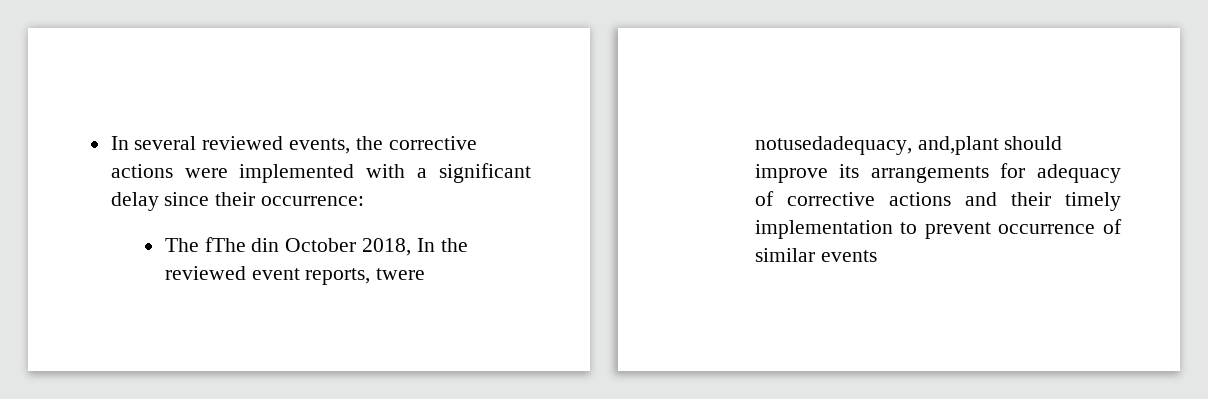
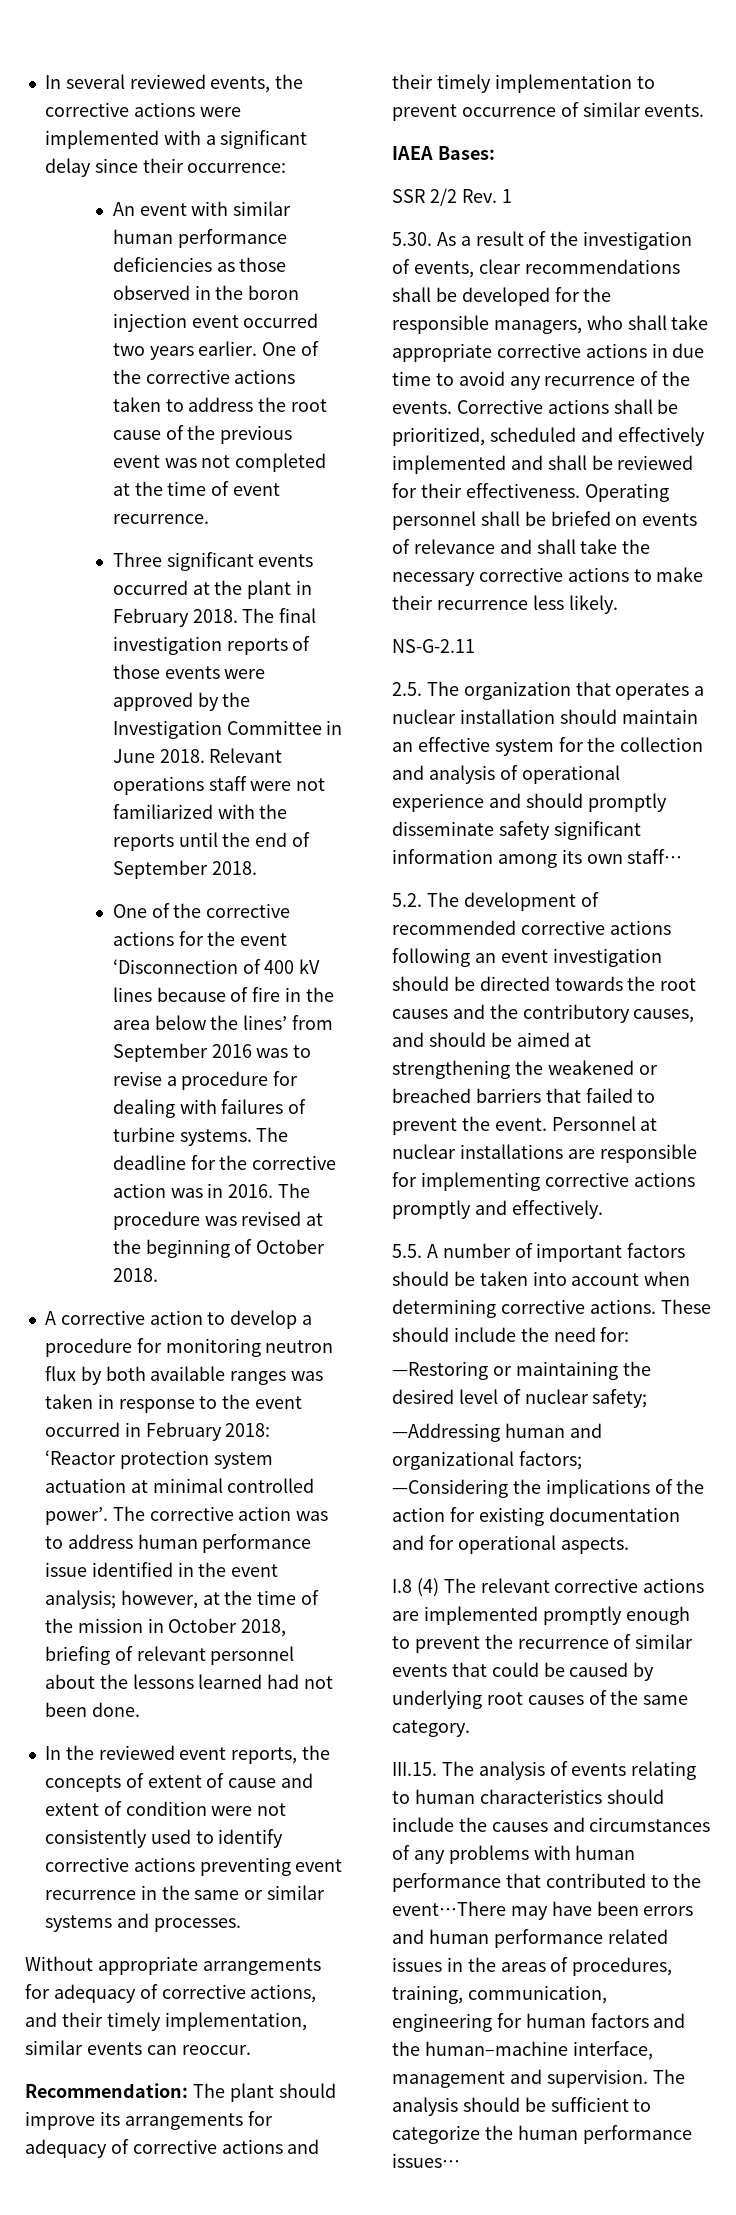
- The fThe din October 2018, In the reviewed event reports, twere notusedadequacy, and,plant should improve its arrangements for adequacy of corrective actions and their timely implementation to prevent occurrence of similar events
+ An event with similar human performance deficiencies as those observed in the boron injection event occurred two years earlier. One of the corrective actions taken to address the root cause of the previous event was not completed at the time of event recurrence.
+ Three significant events occurred at the plant in February 2018. The final investigation reports of those events were approved by the Investigation Committee in June 2018. Relevant operations staff were not familiarized with the reports until the end of September 2018.
+ One of the corrective actions for the event ‘Disconnection of 400 kV lines because of fire in the area below the lines’ from September 2016 was to revise a procedure for dealing with failures of turbine systems. The deadline for the corrective action was in 2016. The procedure was revised at the beginning of October 2018.
+ A corrective action to develop a procedure for monitoring neutron flux by both available ranges was taken in response to the event occurred in February 2018: ‘Reactor protection system actuation at minimal controlled power’. The corrective action was to address human performance issue identified in the event analysis; however, at the time of the mission in October 2018, briefing of relevant personnel about the lessons learned had not been done.
+ In the reviewed event reports, the concepts of extent of cause and extent of condition were not consistently used to identify corrective actions preventing event recurrence in the same or similar systems and processes.
+ Without appropriate arrangements for adequacy of corrective actions, and their timely implementation, similar events can reoccur.
+ Recommendation: The plant should improve its arrangements for adequacy of corrective actions and their timely implementation to prevent occurrence of similar events.
+ IAEA Bases:
+ SSR 2/2 Rev. 1
+ 5.30. As a result of the investigation of events, clear recommendations shall be developed for the responsible managers, who shall take appropriate corrective actions in due time to avoid any recurrence of the events. Corrective actions shall be prioritized, scheduled and effectively implemented and shall be reviewed for their effectiveness. Operating personnel shall be briefed on events of relevance and shall take the necessary corrective actions to make their recurrence less likely.
+ NS-G-2.11
+ 2.5. The organization that operates a nuclear installation should maintain an effective system for the collection and analysis of operational experience and should promptly disseminate safety significant information among its own staff…
+ 5.2. The development of recommended corrective actions following an event investigation should be directed towards the root causes and the contributory causes, and should be aimed at strengthening the weakened or breached barriers that failed to prevent the event. Personnel at nuclear installations are responsible for implementing corrective actions promptly and effectively.
+ 5.5. A number of important factors should be taken into account when determining corrective actions. These should include the need for:
+ —Restoring or maintaining the desired level of nuclear safety;
+ —Addressing human and organizational factors;
+ —Considering the implications of the action for existing documentation and for operational aspects.
+ I.8 (4) The relevant corrective actions are implemented promptly enough to prevent the recurrence of similar events that could be caused by underlying root causes of the same category.
+ III.15. The analysis of events relating to human characteristics should include the causes and circumstances of any problems with human performance that contributed to the event…There may have been errors and human performance related issues in the areas of procedures, training, communication, engineering for human factors and the human–machine interface, management and supervision. The analysis should be sufficient to categorize the human performance issues…

